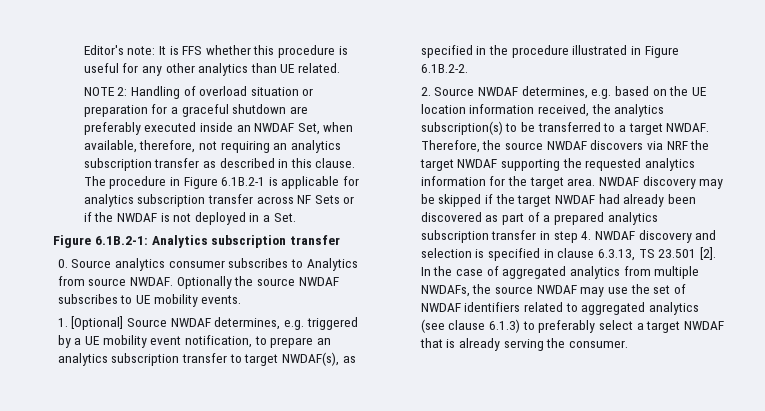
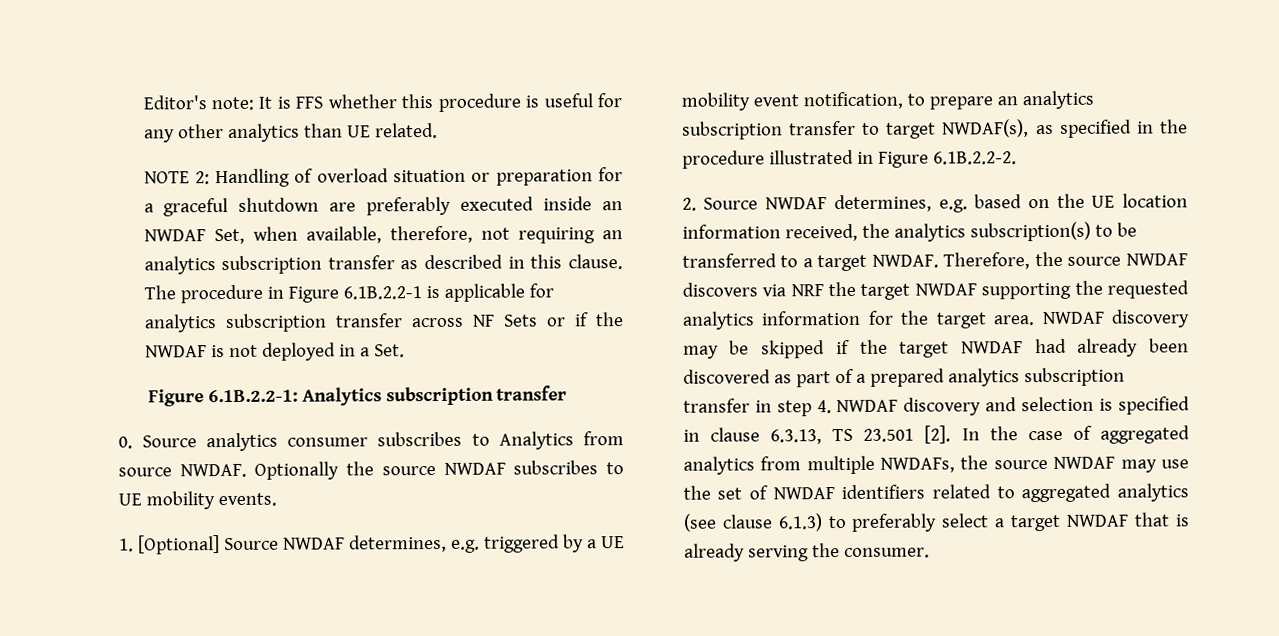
- The procedure in Figure 6.1B.2-1 is applicable for analytics subscription transfer across NF Sets or if the NWDAF is not deployed in a Set.
+ The procedure in Figure 6.1B.2.2-1 is applicable for analytics subscription transfer across NF Sets or if the NWDAF is not deployed in a Set.
- Figure 6.1B.2-1: Analytics subscription transfer
+ Figure 6.1B.2.2-1: Analytics subscription transfer
- 1. [Optional] Source NWDAF determines, e.g. triggered by a UE mobility event notification, to prepare an analytics subscription transfer to target NWDAF(s), as specified in the procedure illustrated in Figure 6.1B.2-2.
+ 1. [Optional] Source NWDAF determines, e.g. triggered by a UE mobility event notification, to prepare an analytics subscription transfer to target NWDAF(s), as specified in the procedure illustrated in Figure 6.1B.2.2-2.

